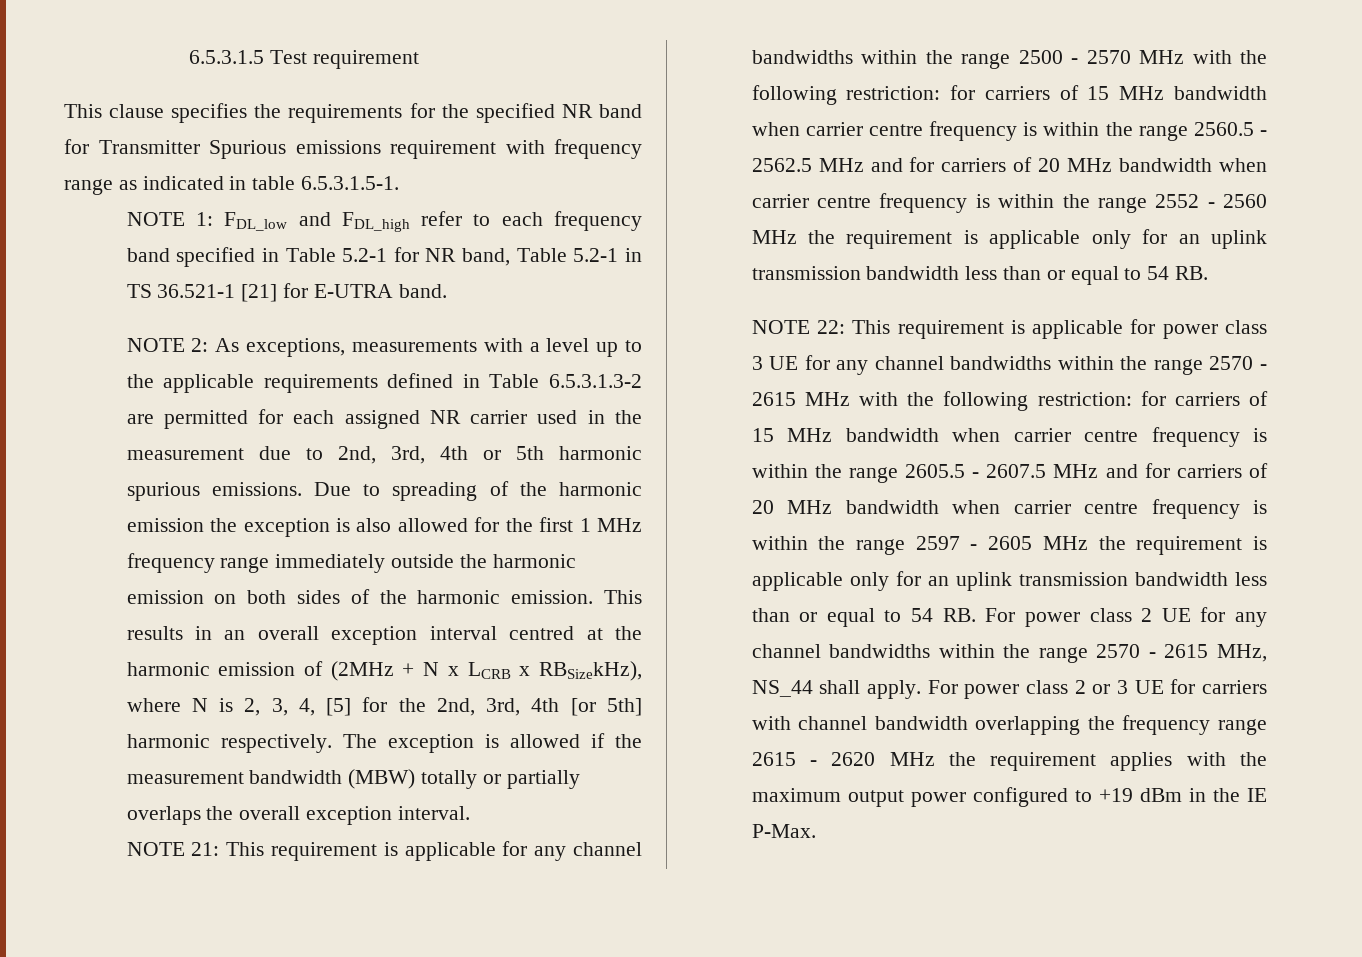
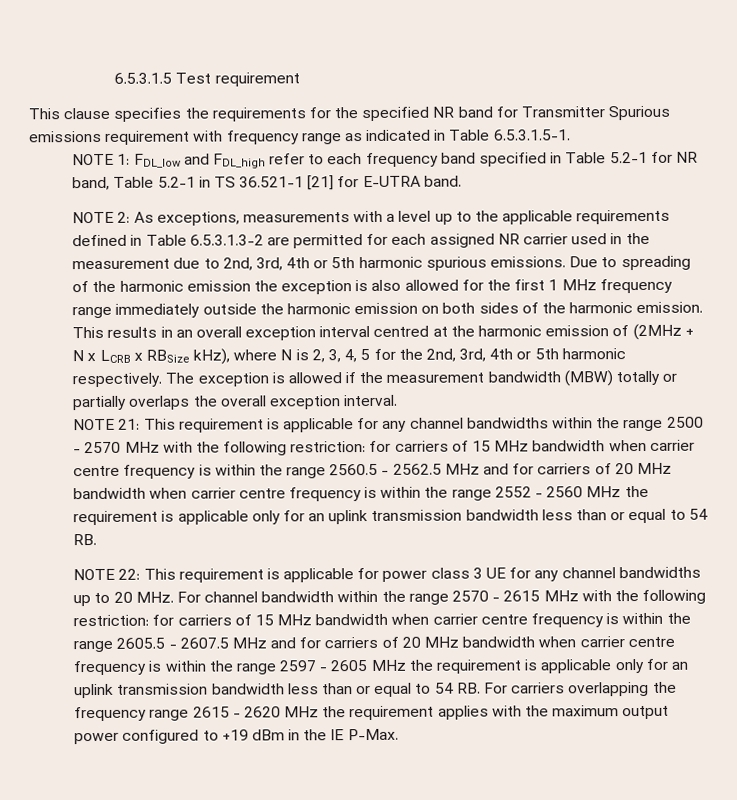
- This clause specifies the requirements for the specified NR band for Transmitter Spurious emissions requirement with frequency range as indicated in table 6.5.3.1.5-1.
+ This clause specifies the requirements for the specified NR band for Transmitter Spurious emissions requirement with frequency range as indicated in Table 6.5.3.1.5-1.
- This results in an overall exception interval centred at the harmonic emission of (2MHz + N x LCRB x RBSizekHz), where N is 2, 3, 4, [5] for the 2nd, 3rd, 4th [or 5th] harmonic respectively.
+ This results in an overall exception interval centred at the harmonic emission of (2MHz + N x LCRB x RBSize kHz), where N is 2, 3, 4, 5 for the 2nd, 3rd, 4th or 5th harmonic respectively.
- This requirement is applicable for power class 3 UE for any channel bandwidths within the range 2570 - 2615 MHz with the following restriction:
+ This requirement is applicable for power class 3 UE for any channel bandwidths up to 20 MHz. For channel bandwidth within the range 2570 - 2615 MHz with the following restriction:
- for carriers of 15 MHz bandwidth when carrier centre frequency is within the range 2605.5 - 2607.5 MHz and for carriers of 20 MHz bandwidth when carrier centre frequency is within the range 2597 - 2605 MHz the requirement is applicable only for an uplink transmission bandwidth less than or equal to 54 RB. For power class 2 UE for any channel bandwidths within the range 2570 - 2615 MHz, NS_44 shall apply. For power class 2 or 3 UE for carriers with channel bandwidth overlapping the frequency range 2615 - 2620 MHz the requirement applies with the maximum output power configured to +19 dBm in the IE P-Max.
+ for carriers of 15 MHz bandwidth when carrier centre frequency is within the range 2605.5 - 2607.5 MHz and for carriers of 20 MHz bandwidth when carrier centre frequency is within the range 2597 - 2605 MHz the requirement is applicable only for an uplink transmission bandwidth less than or equal to 54 RB. For carriers overlapping the frequency range 2615 - 2620 MHz the requirement applies with the maximum output power configured to +19 dBm in the IE P-Max.

